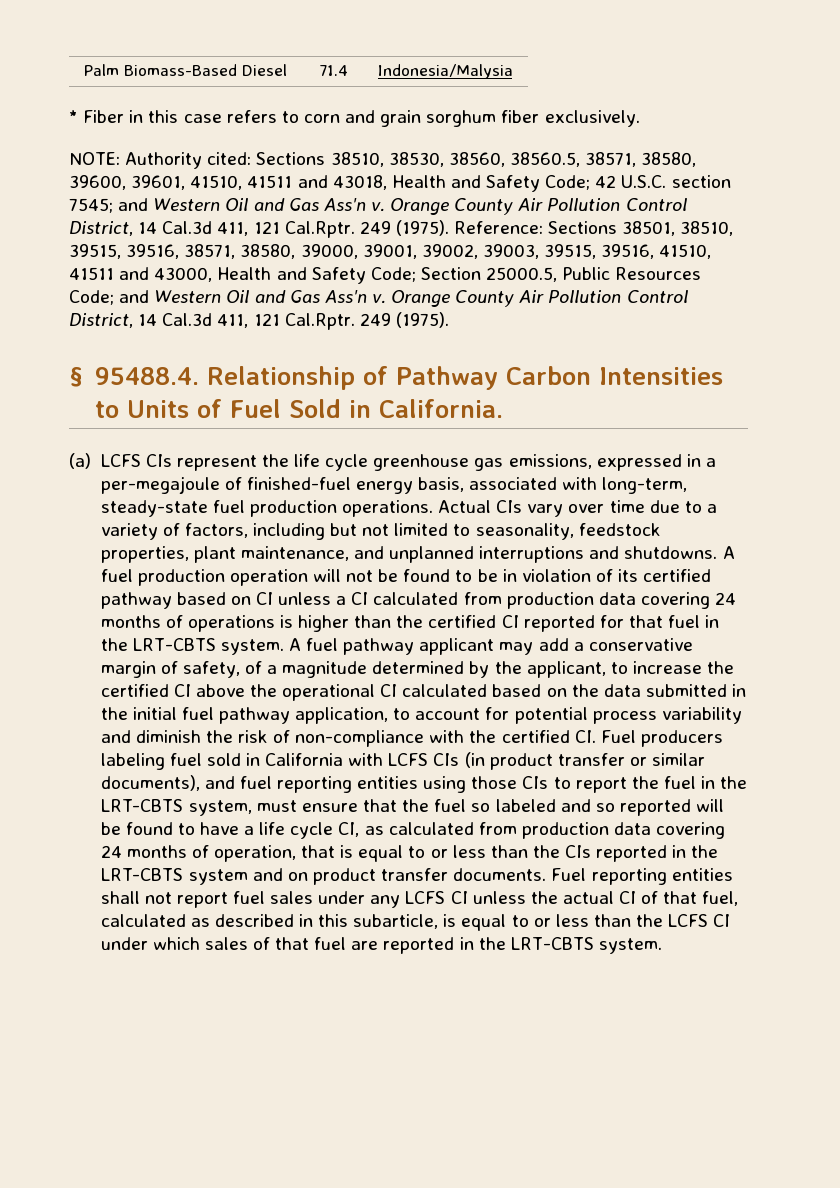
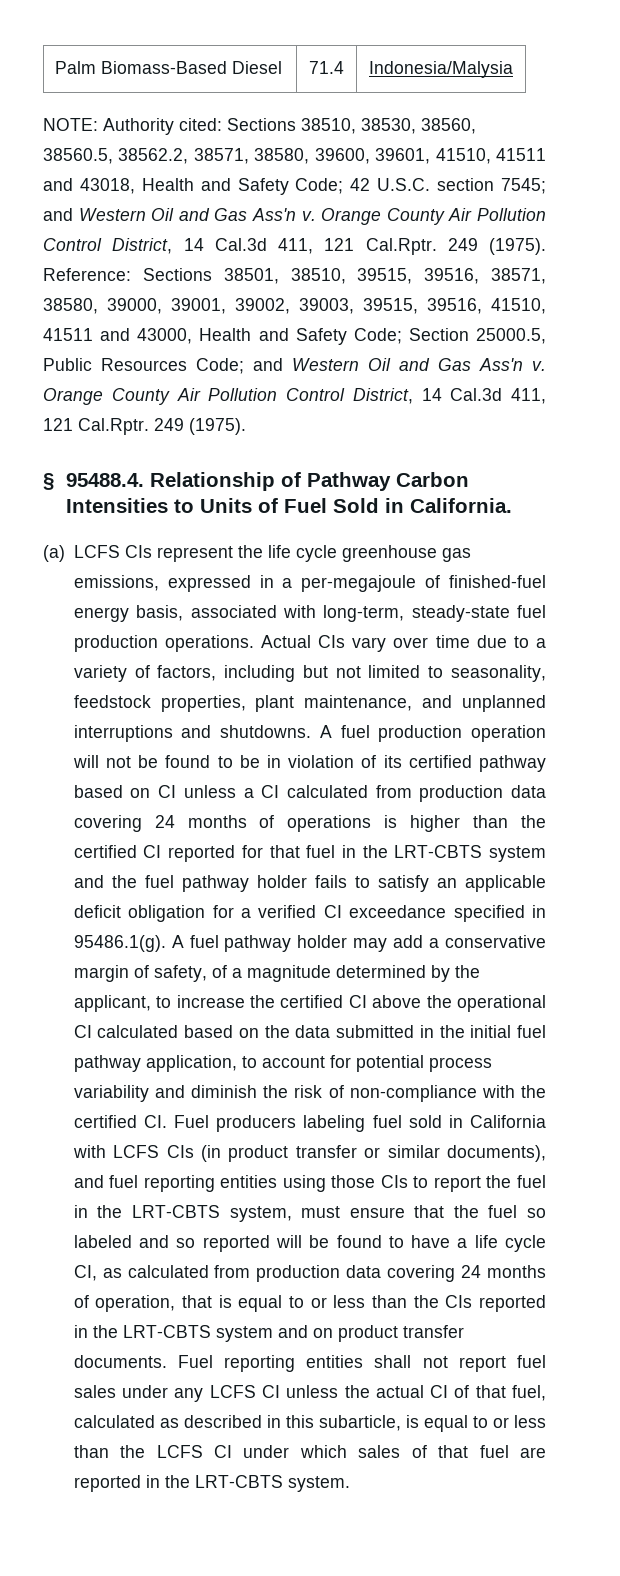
- * Fiber in this case refers to corn and grain sorghum fiber exclusively.
- NOTE: Authority cited: Sections 38510, 38530, 38560, 38560.5, 38571, 38580, 39600, 39601, 41510, 41511 and 43018, Health and Safety Code; 42 U.S.C. section 7545; and Western Oil and Gas Ass'n v.
+ NOTE: Authority cited: Sections 38510, 38530, 38560, 38560.5, 38562.2, 38571, 38580, 39600, 39601, 41510, 41511 and 43018, Health and Safety Code; 42 U.S.C. section 7545; and Western Oil and Gas Ass'n v.
- A fuel production operation will not be found to be in violation of its certified pathway based on CI unless a CI calculated from production data covering 24 months of operations is higher than the certified CI reported for that fuel in the LRT-CBTS system. A fuel pathway applicant may add a conservative margin of safety, of a magnitude determined by the applicant, to increase the certified CI above the operational CI calculated based on the data submitted in the initial fuel pathway application, to account for potential process variability and diminish the risk of non-compliance with the certified CI. Fuel producers labeling fuel sold in California with LCFS CIs (in product transfer or similar documents), and fuel reporting entities using those CIs to report the fuel in the LRT-CBTS system, must ensure that the fuel so labeled and so reported will be found to have a life cycle CI, as calculated from production data covering 24 months of operation, that is equal to or less than the CIs reported in the LRT-CBTS system and on product transfer documents.
+ A fuel production operation will not be found to be in violation of its certified pathway based on CI unless a CI calculated from production data covering 24 months of operations is higher than the certified CI reported for that fuel in the LRT-CBTS system and the fuel pathway holder fails to satisfy an applicable deficit obligation for a verified CI exceedance specified in 95486.1(g). A fuel pathway holder may add a conservative margin of safety, of a magnitude determined by the applicant, to increase the certified CI above the operational CI calculated based on the data submitted in the initial fuel pathway application, to account for potential process variability and diminish the risk of non-compliance with the certified CI. Fuel producers labeling fuel sold in California with LCFS CIs (in product transfer or similar documents), and fuel reporting entities using those CIs to report the fuel in the LRT-CBTS system, must ensure that the fuel so labeled and so reported will be found to have a life cycle CI, as calculated from production data covering 24 months of operation, that is equal to or less than the CIs reported in the LRT-CBTS system and on product transfer documents.

